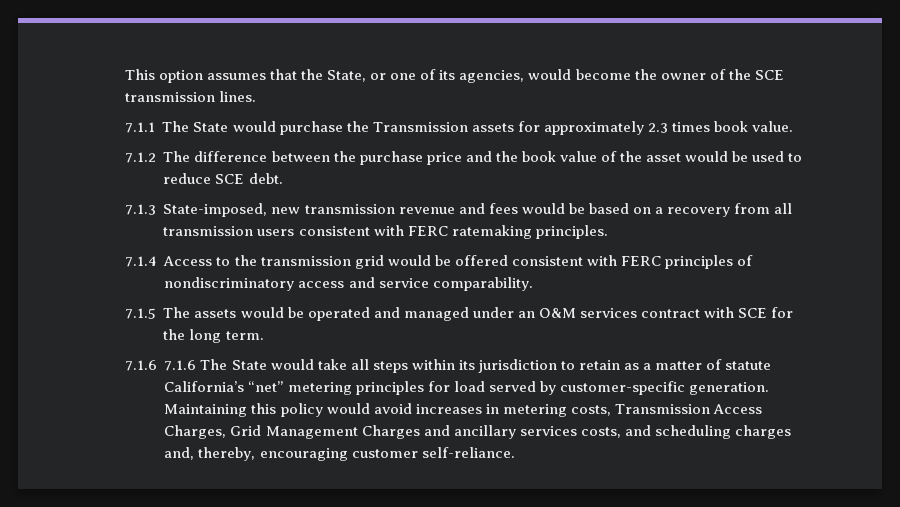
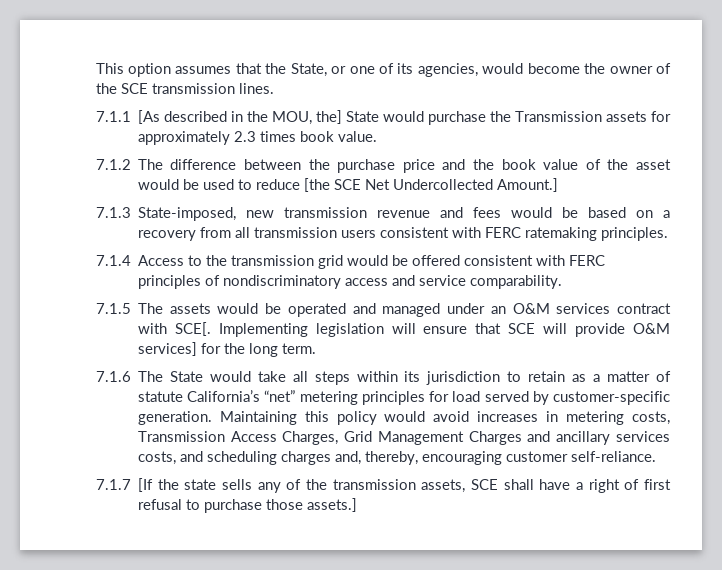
- 7.1.1 The State would purchase the Transmission assets for approximately 2.3 times book value.
+ 7.1.1 [As described in the MOU, the] State would purchase the Transmission assets for approximately 2.3 times book value.
- 7.1.2 The difference between the purchase price and the book value of the asset would be used to reduce SCE debt.
+ 7.1.2 The difference between the purchase price and the book value of the asset would be used to reduce [the SCE Net Undercollected Amount.]
- 7.1.5 The assets would be operated and managed under an O&M services contract with SCE for the long term.
+ 7.1.5 The assets would be operated and managed under an O&M services contract with SCE[. Implementing legislation will ensure that SCE will provide O&M services] for the long term.
- 7.1.6 7.1.6 The State would take all steps within its jurisdiction to retain as a matter of statute California’s “net” metering principles for load served by customer-specific generation.
+ 7.1.6 The State would take all steps within its jurisdiction to retain as a matter of statute California’s “net” metering principles for load served by customer-specific generation.
+ 7.1.7 [If the state sells any of the transmission assets, SCE shall have a right of first refusal to purchase those assets.]

